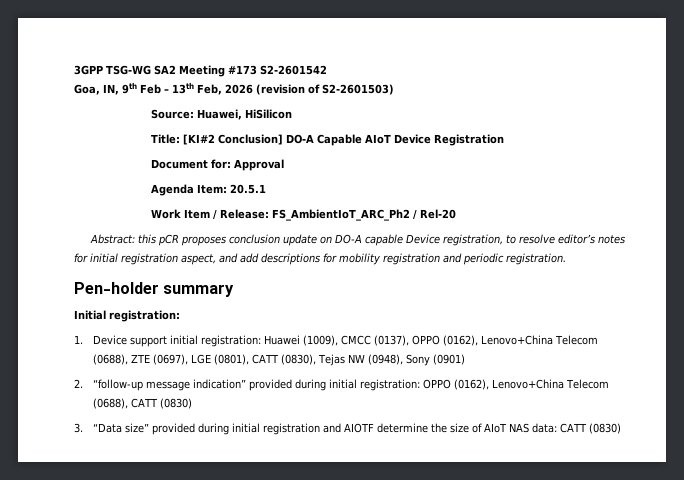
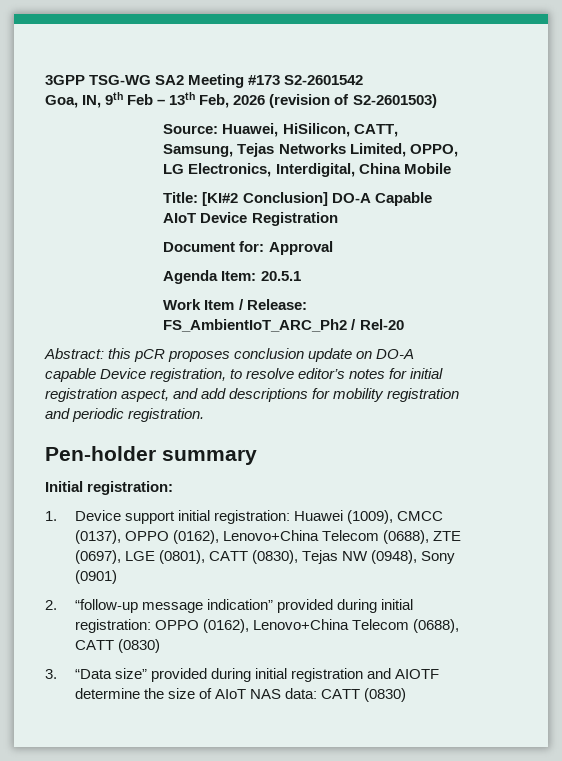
- Source: Huawei, HiSilicon
+ Source: Huawei, HiSilicon, CATT, Samsung, Tejas Networks Limited, OPPO, LG Electronics, Interdigital, China Mobile

